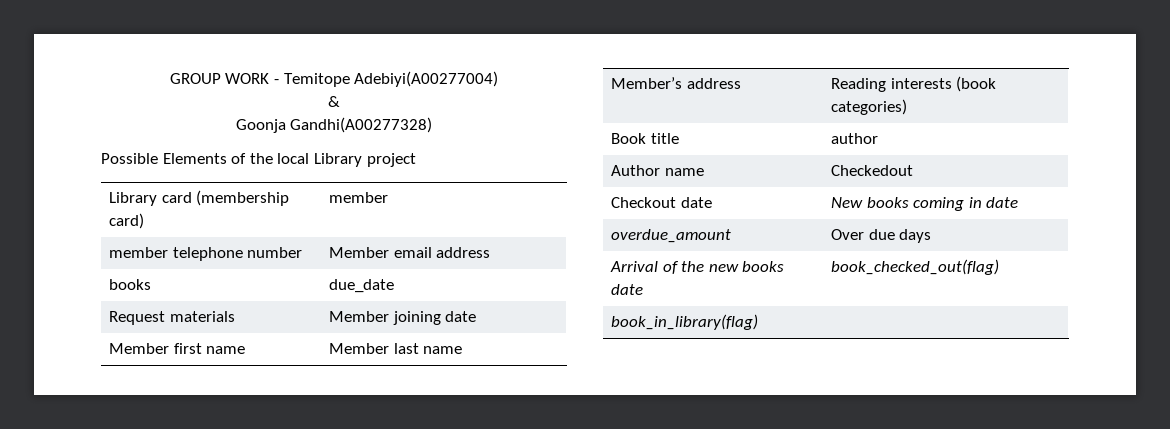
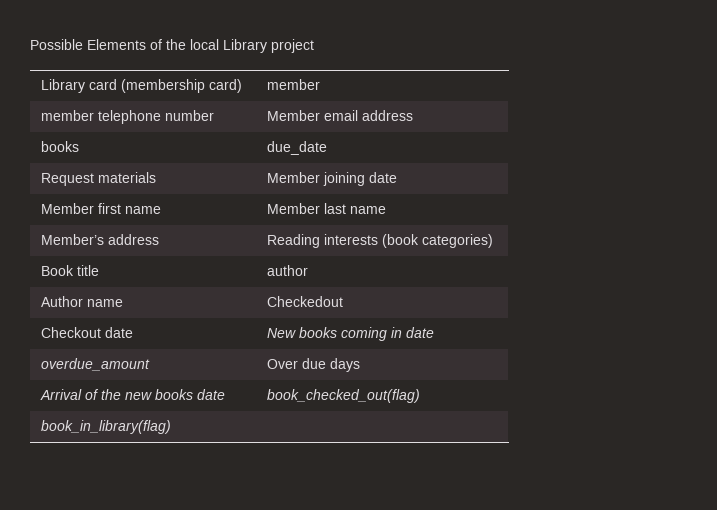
- GROUP WORK - Temitope Adebiyi(A00277004)
- &
- Goonja Gandhi(A00277328)

